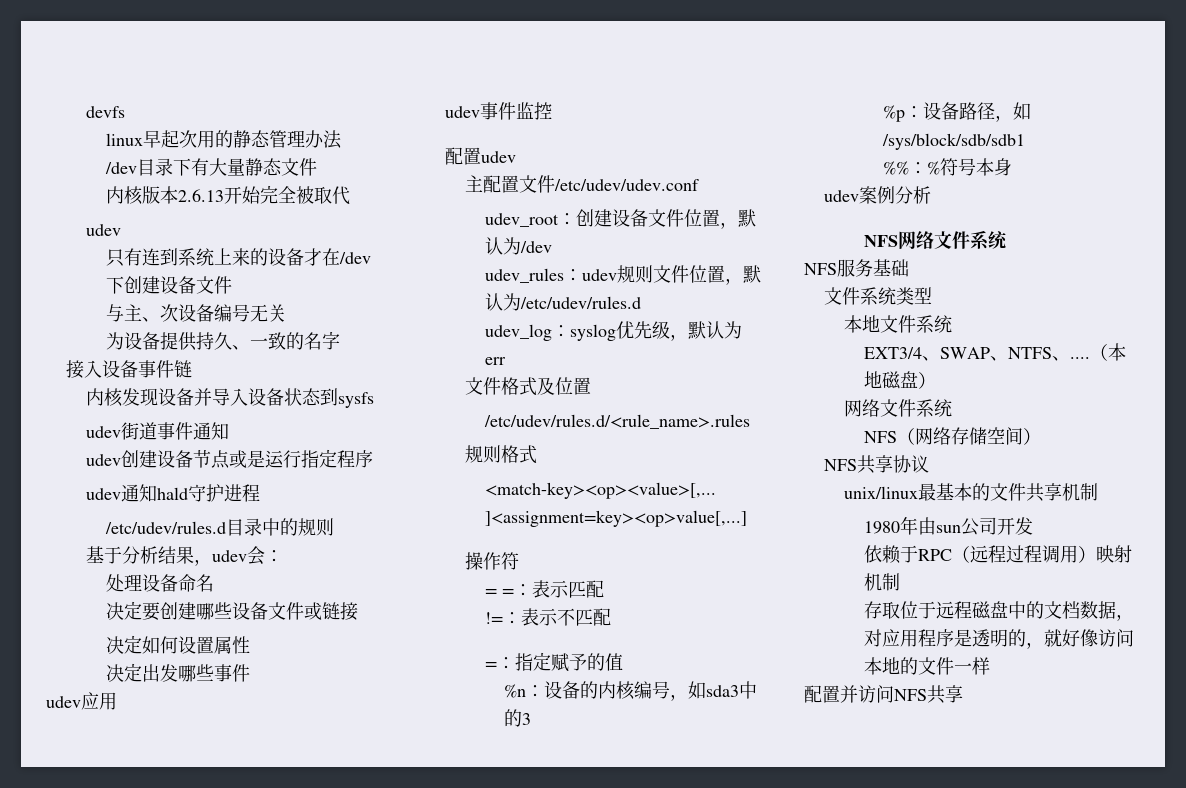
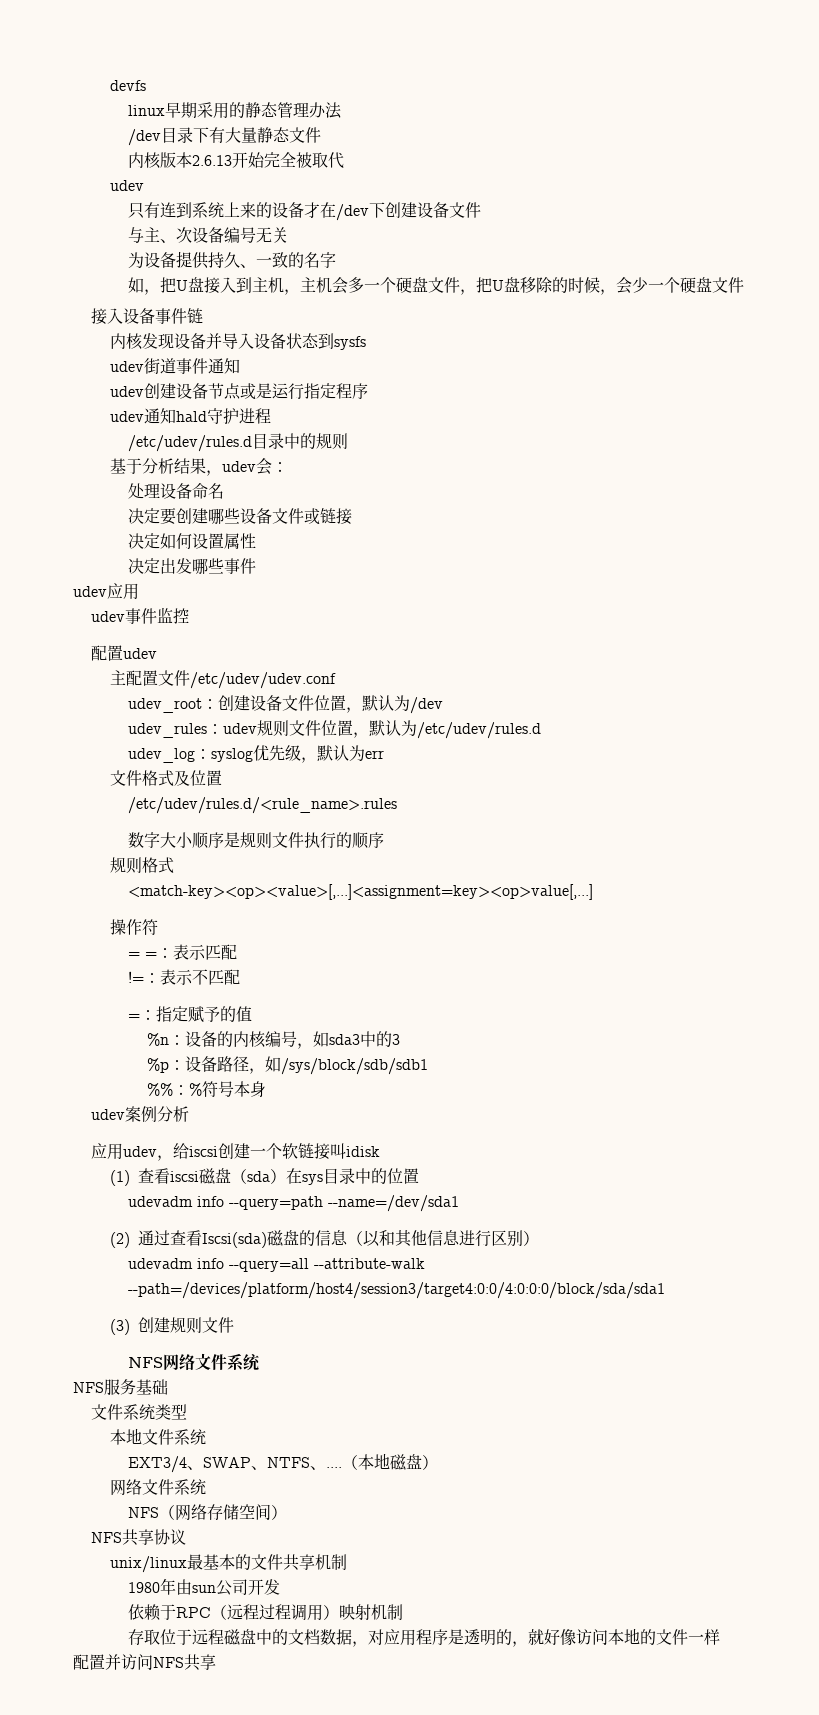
- linux早起次用的静态管理办法
+ linux早期采用的静态管理办法
+ 如，把U盘接入到主机，主机会多一个硬盘文件，把U盘移除的时候，会少一个硬盘文件
+ 数字大小顺序是规则文件执行的顺序
+ 应用udev，给iscsi创建一个软链接叫idisk
+ (1)查看iscsi磁盘（sda）在sys目录中的位置
+ udevadm info --query=path --name=/dev/sda1
+ (2)通过查看Iscsi(sda)磁盘的信息（以和其他信息进行区别）
+ udevadm info --query=all --attribute-walk --path=/devices/platform/host4/session3/target4:0:0/4:0:0:0/block/sda/sda1
+ (3)创建规则文件

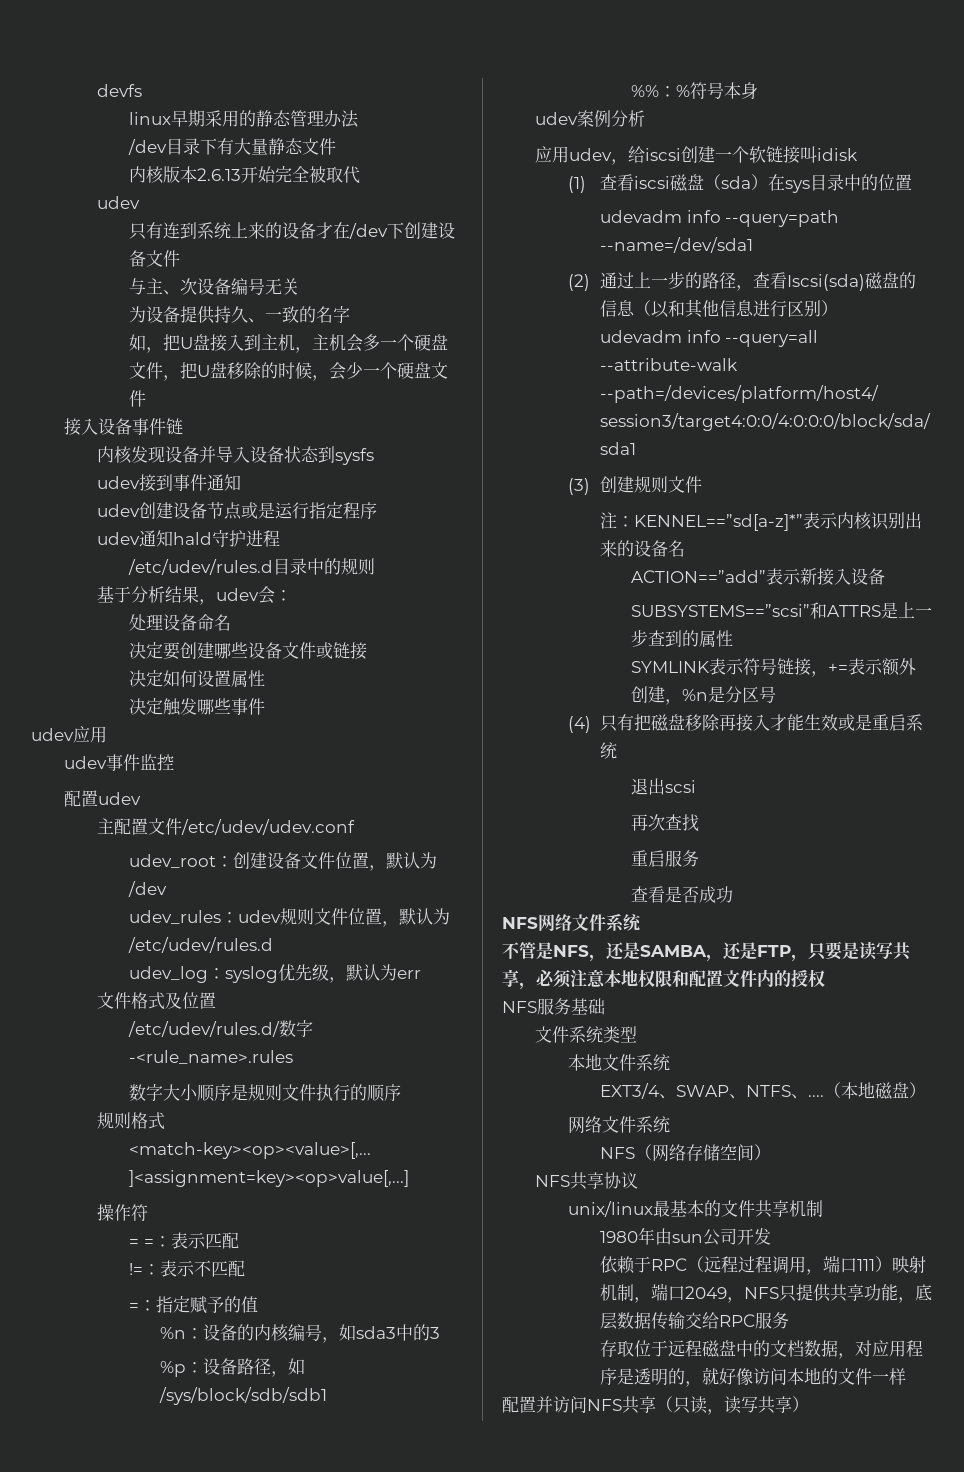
- udev街道事件通知
+ udev接到事件通知
- 决定出发哪些事件
+ 决定触发哪些事件
- /etc/udev/rules.d/<rule_name>.rules
+ /etc/udev/rules.d/数字-<rule_name>.rules
- (2)通过查看Iscsi(sda)磁盘的信息（以和其他信息进行区别）
+ (2)通过上一步的路径，查看Iscsi(sda)磁盘的信息（以和其他信息进行区别）
+ 注：KENNEL==”sd[a-z]*”表示内核识别出来的设备名
+ ACTION==”add”表示新接入设备
+ SUBSYSTEMS==”scsi”和ATTRS是上一步查到的属性
+ SYMLINK表示符号链接，+=表示额外创建，%n是分区号
+ (4)只有把磁盘移除再接入才能生效或是重启系统
+ 退出scsi
+ 再次查找
+ 重启服务
+ 查看是否成功
  NFS网络文件系统
+ 不管是NFS，还是SAMBA，还是FTP，只要是读写共享，必须注意本地权限和配置文件内的授权
- 依赖于RPC（远程过程调用）映射机制
+ 依赖于RPC（远程过程调用，端口111）映射机制，端口2049，NFS只提供共享功能，底层数据传输交给RPC服务
- 配置并访问NFS共享
+ 配置并访问NFS共享（只读，读写共享）

